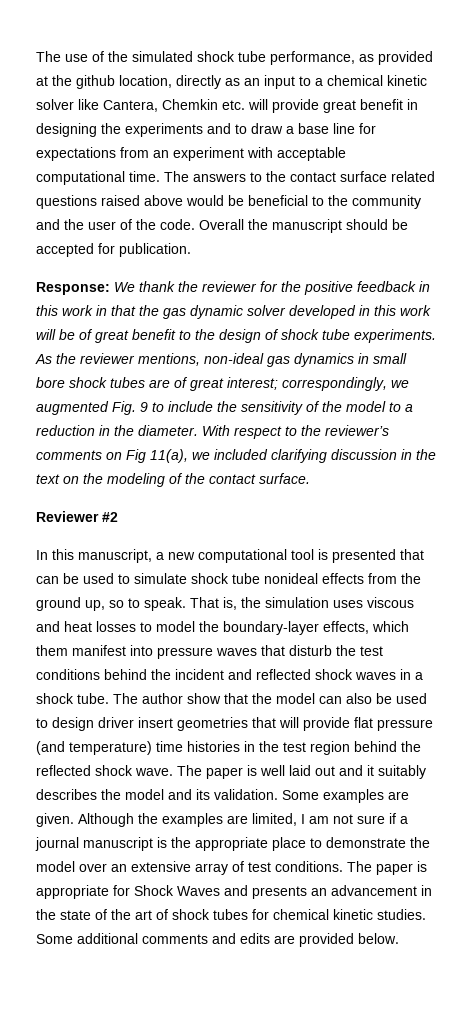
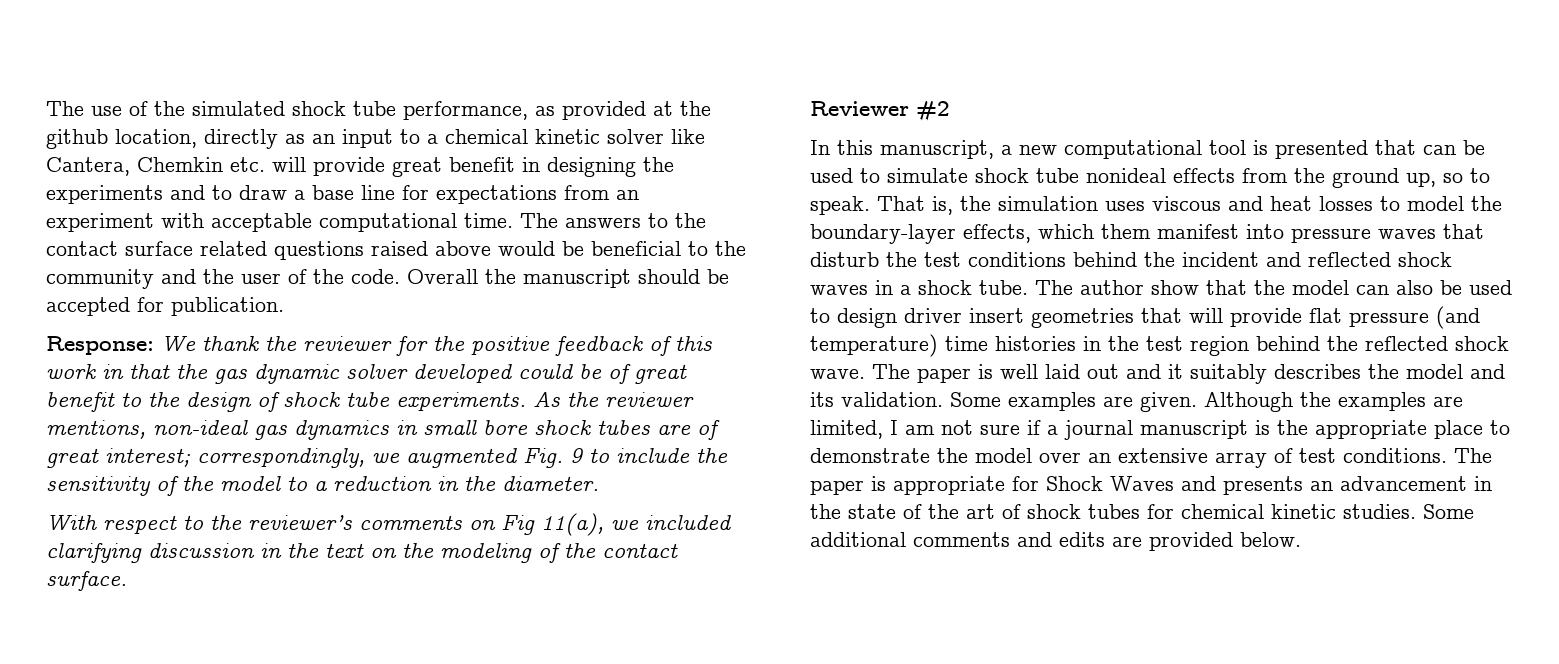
- Response: We thank the reviewer for the positive feedback in this work in that the gas dynamic solver developed in this work will be of great benefit to the design of shock tube experiments.
+ Response: We thank the reviewer for the positive feedback of this work in that the gas dynamic solver developed could be of great benefit to the design of shock tube experiments.
- As the reviewer mentions, non-ideal gas dynamics in small bore shock tubes are of great interest; correspondingly, we augmented Fig. 9 to include the sensitivity of the model to a reduction in the diameter. With respect to the reviewer’s comments on Fig 11(a), we included clarifying discussion in the text on the modeling of the contact surface.
+ As the reviewer mentions, non-ideal gas dynamics in small bore shock tubes are of great interest; correspondingly, we augmented Fig. 9 to include the sensitivity of the model to a reduction in the diameter.
+ With respect to the reviewer’s comments on Fig 11(a), we included clarifying discussion in the text on the modeling of the contact surface.

